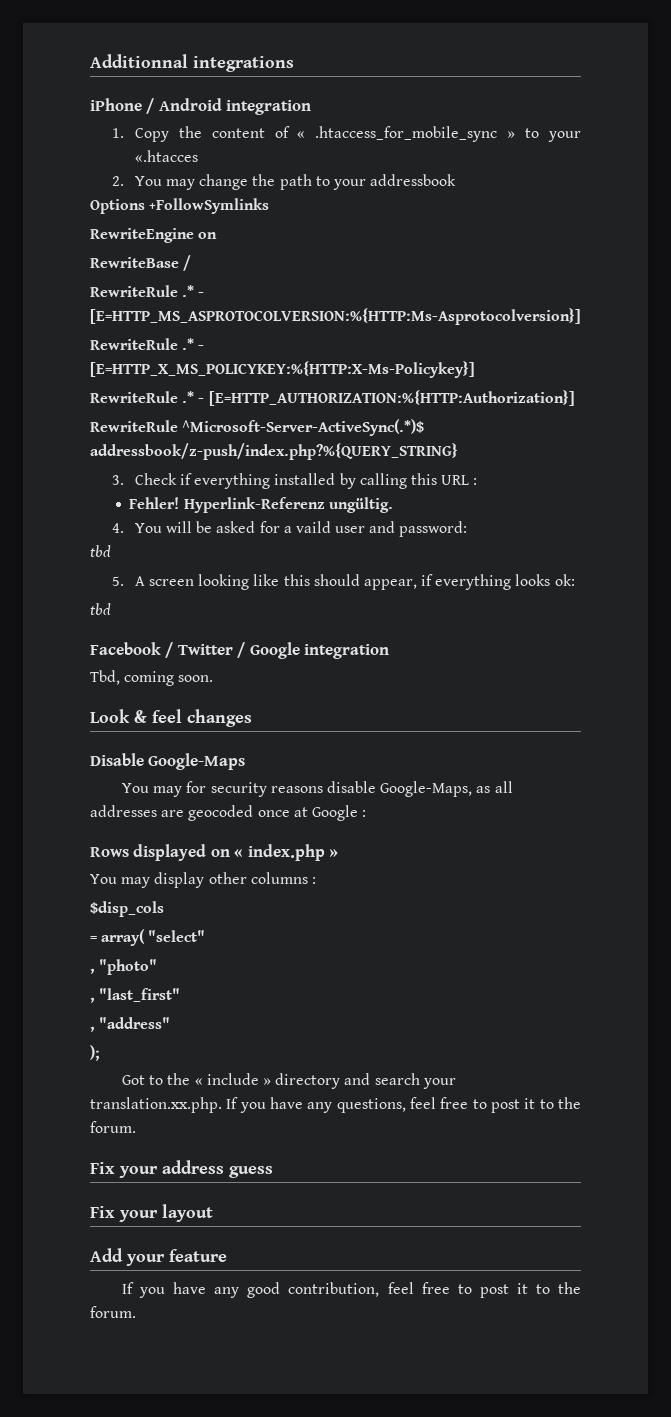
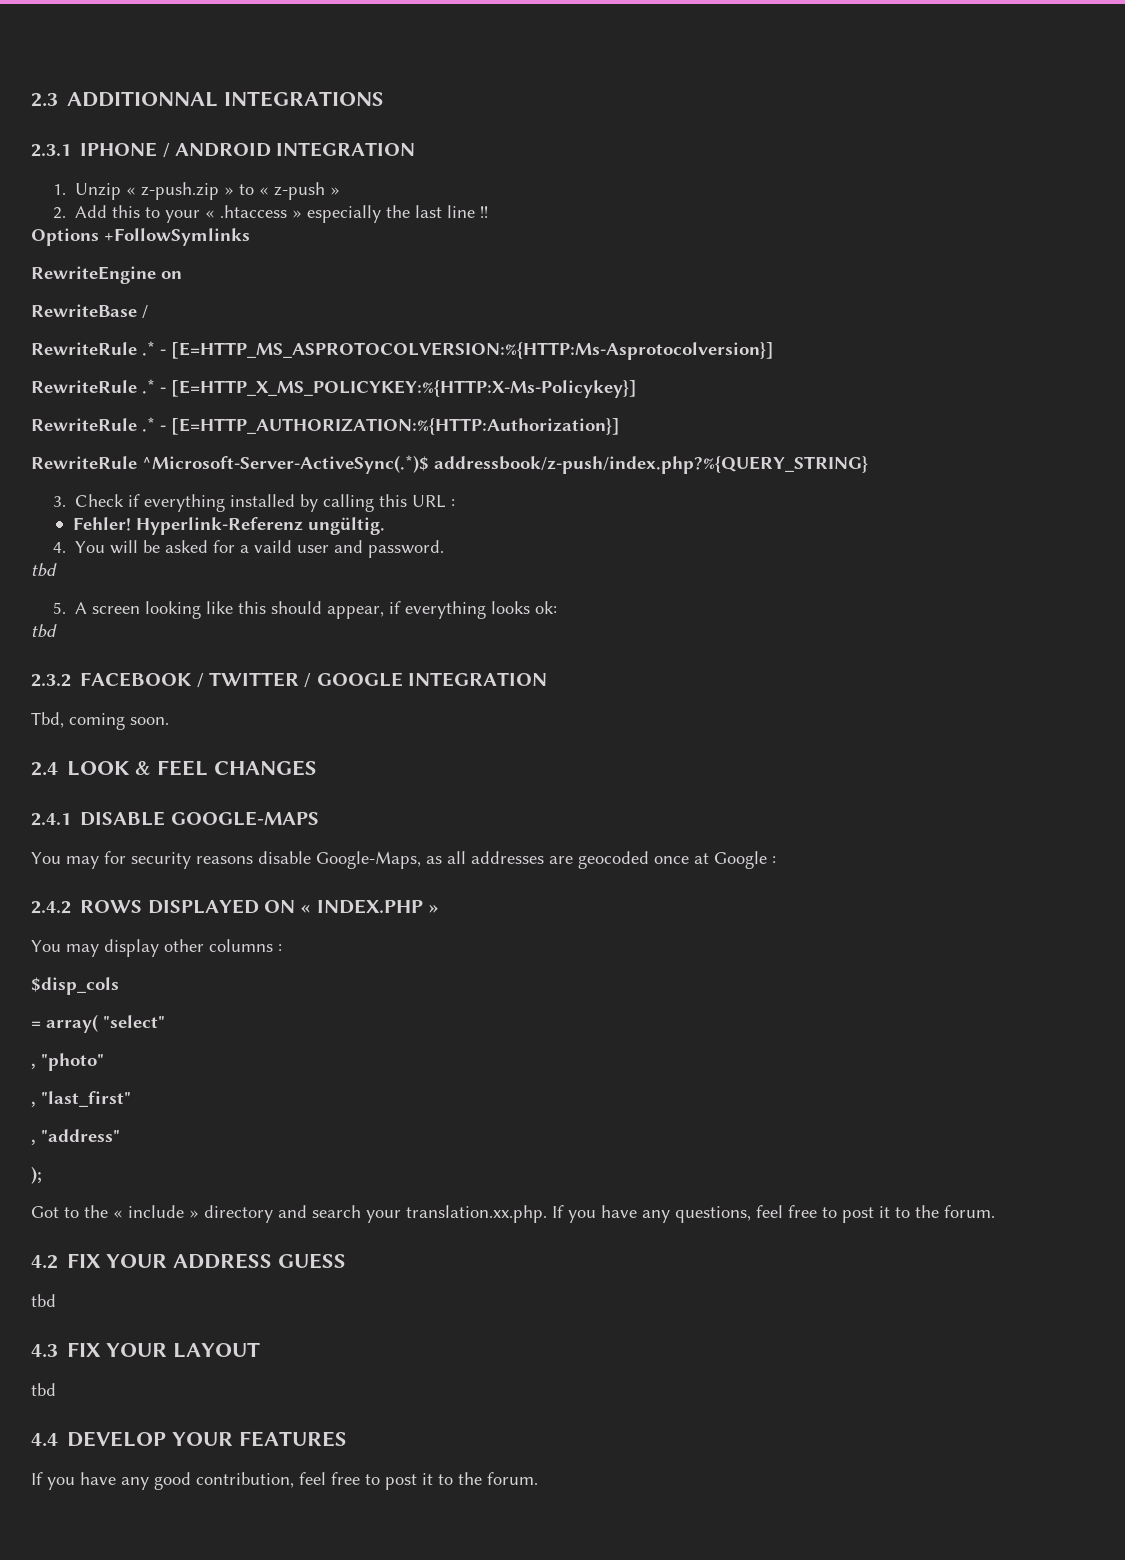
- Additionnal integrations
- iPhone / Android integration
- 1. Copy the content of « .htaccess_for_mobile_sync » to your «.htacces
- 2. You may change the path to your addressbook
+ 2.3 ADDITIONNAL INTEGRATIONS
+ 2.3.1 IPHONE / ANDROID INTEGRATION
+ 1. Unzip « z-push.zip » to « z-push »
+ 2. Add this to your « .htaccess » especially the last line !!
- 4. You will be asked for a vaild user and password:
+ 4. You will be asked for a vaild user and password.
- Facebook / Twitter / Google integration
+ 2.3.2 FACEBOOK / TWITTER / GOOGLE INTEGRATION
  Tbd, coming soon.
- Look & feel changes
- Disable Google-Maps
+ 2.4 LOOK & FEEL CHANGES
+ 2.4.1 DISABLE GOOGLE-MAPS
- Rows displayed on « index.php »
+ 2.4.2 ROWS DISPLAYED ON « INDEX.PHP »
- Fix your address guess
- Fix your layout
- Add your feature
+ 4.2 FIX YOUR ADDRESS GUESS
+ tbd
+ 4.3 FIX YOUR LAYOUT
+ tbd
+ 4.4 DEVELOP YOUR FEATURES

